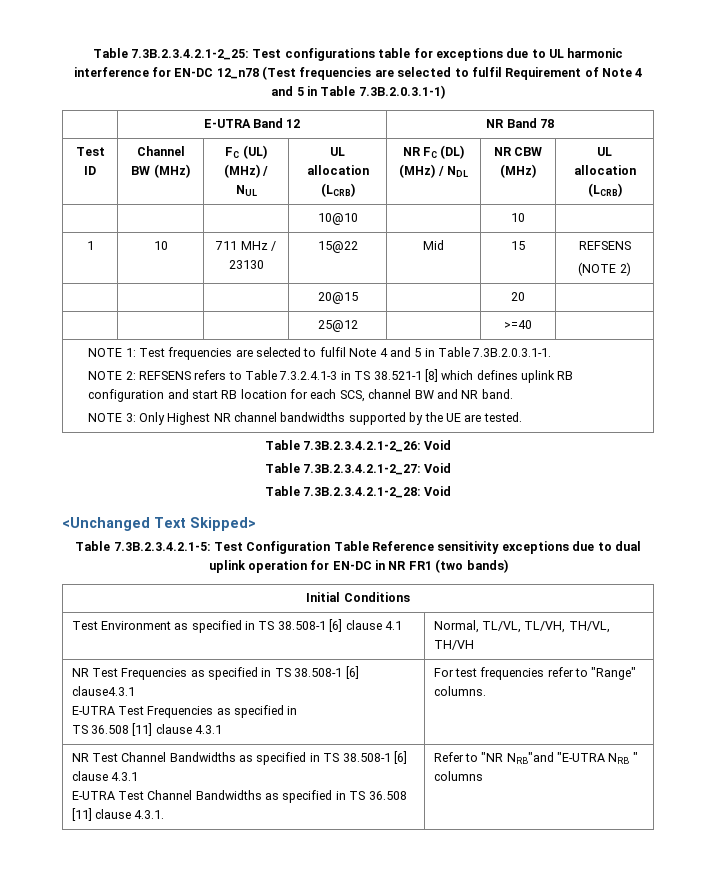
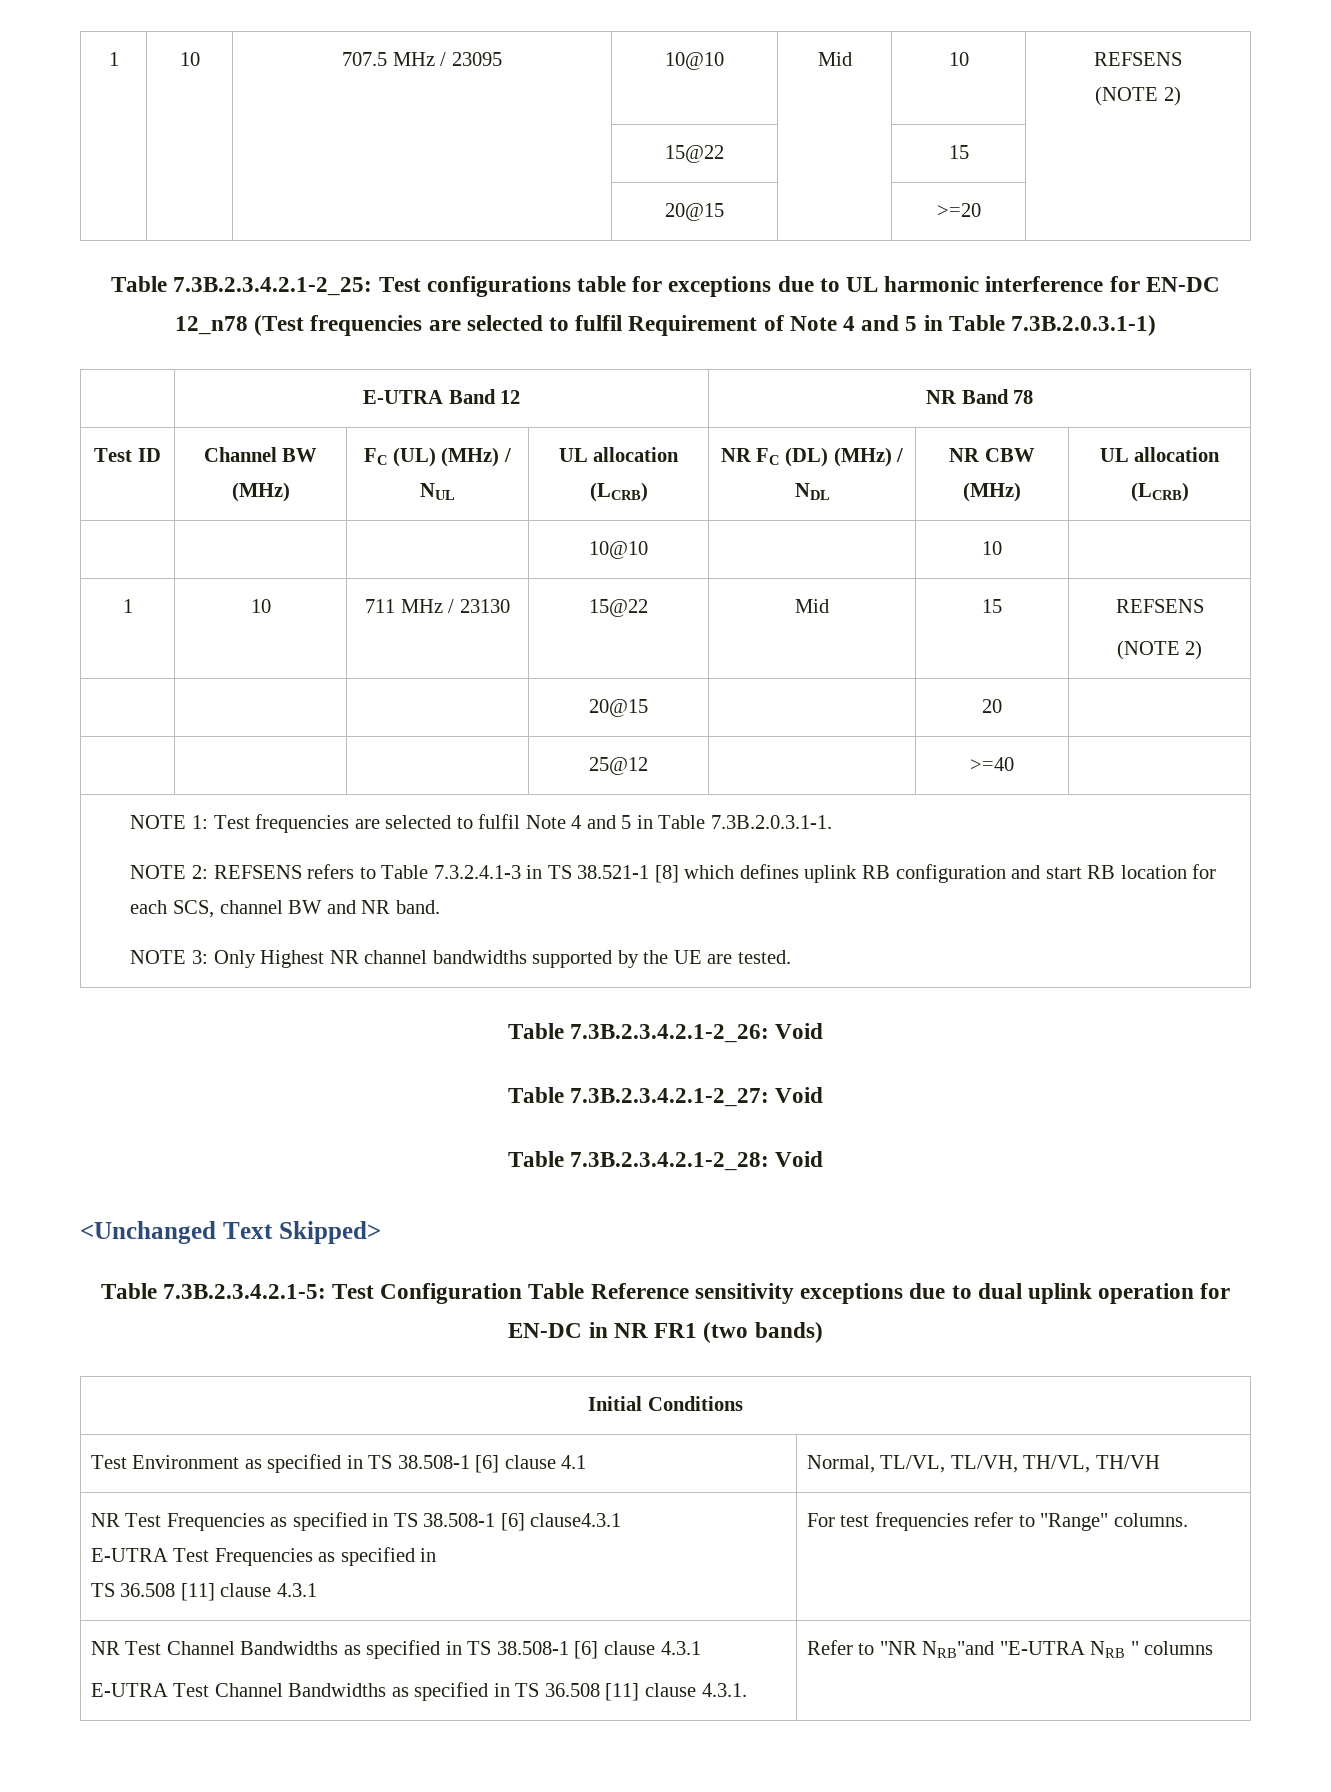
+ 1 | 10 | 707.5 MHz / 23095 | 10@10 | Mid | 10 | REFSENS
+ (NOTE 2)
+ | | | 15@22 | | 15 |
+ | | | 20@15 | | >=20 |

